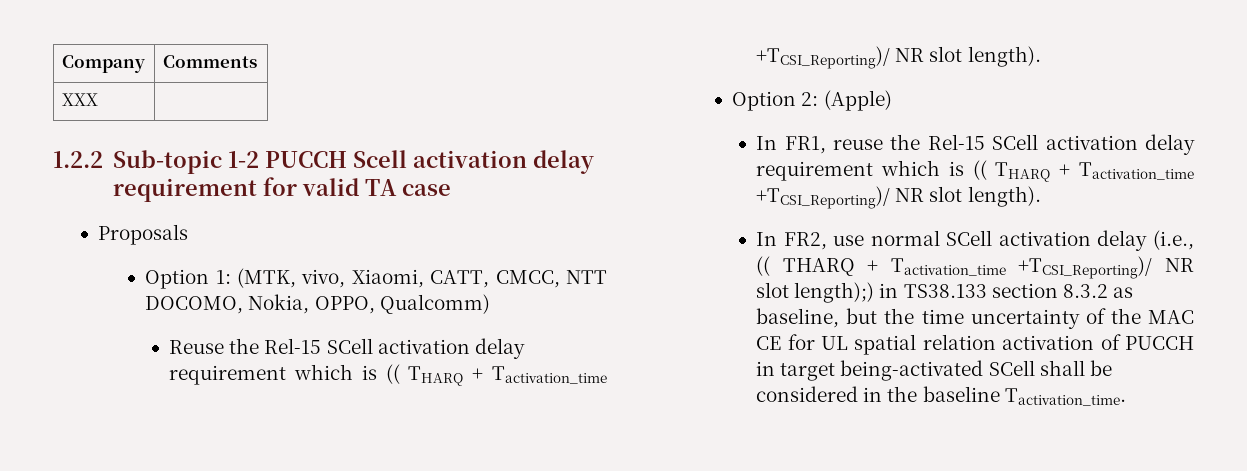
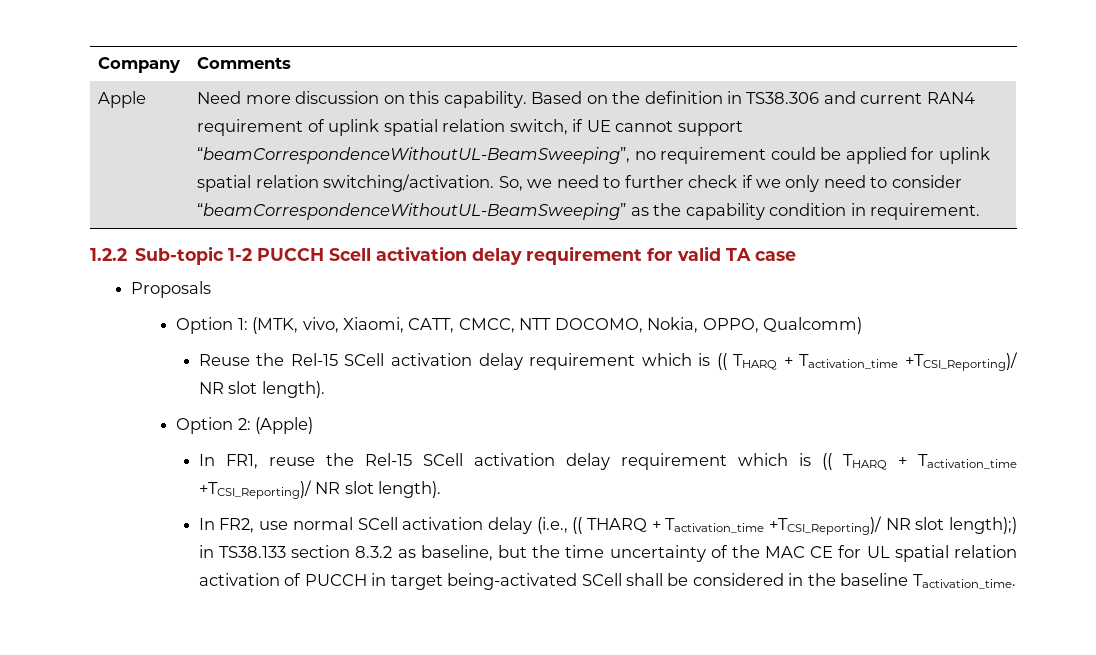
- XXX
+ Apple | Need more discussion on this capability. Based on the definition in TS38.306 and current RAN4 requirement of uplink spatial relation switch, if UE cannot support “beamCorrespondenceWithoutUL-BeamSweeping”, no requirement could be applied for uplink spatial relation switching/activation. So, we need to further check if we only need to consider “beamCorrespondenceWithoutUL-BeamSweeping” as the capability condition in requirement.

